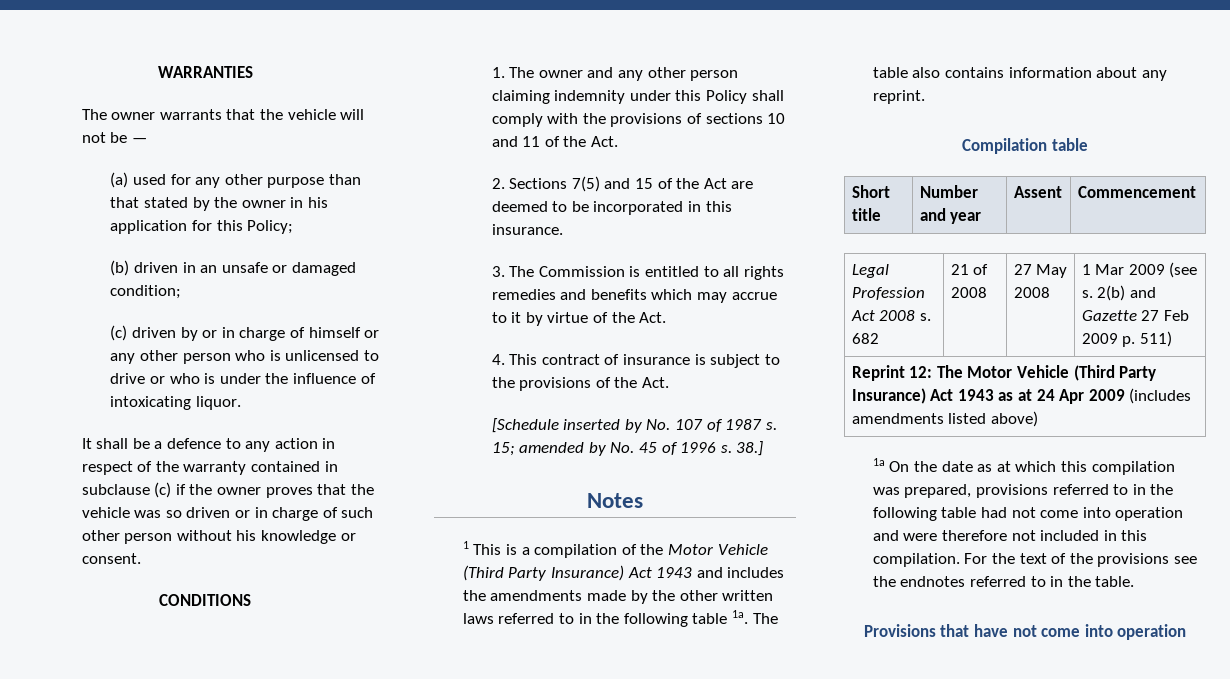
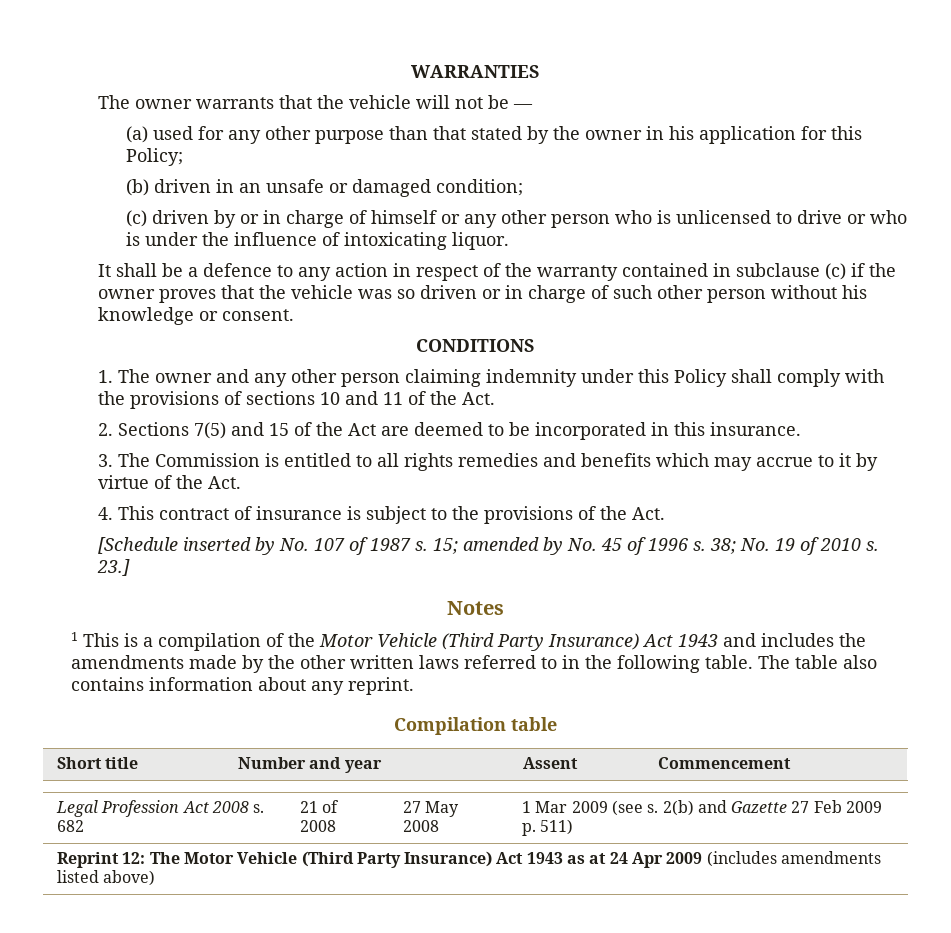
- 38.]
+ 38; No. 19 of 2010 s. 23.]
- 1 This is a compilation of the Motor Vehicle (Third Party Insurance) Act 1943 and includes the amendments made by the other written laws referred to in the following table 1a.
+ 1 This is a compilation of the Motor Vehicle (Third Party Insurance) Act 1943 and includes the amendments made by the other written laws referred to in the following table.
- 1a On the date as at which this compilation was prepared, provisions referred to in the following table had not come into operation and were therefore not included in this compilation. For the text of the provisions see the endnotes referred to in the table.
- Provisions that have not come into operation

